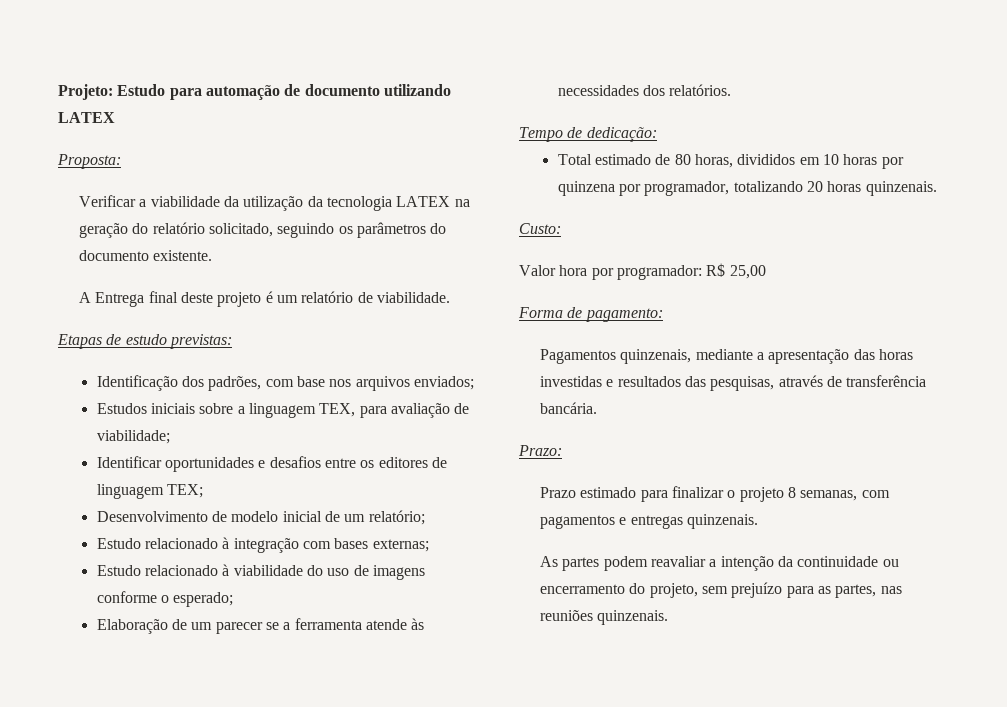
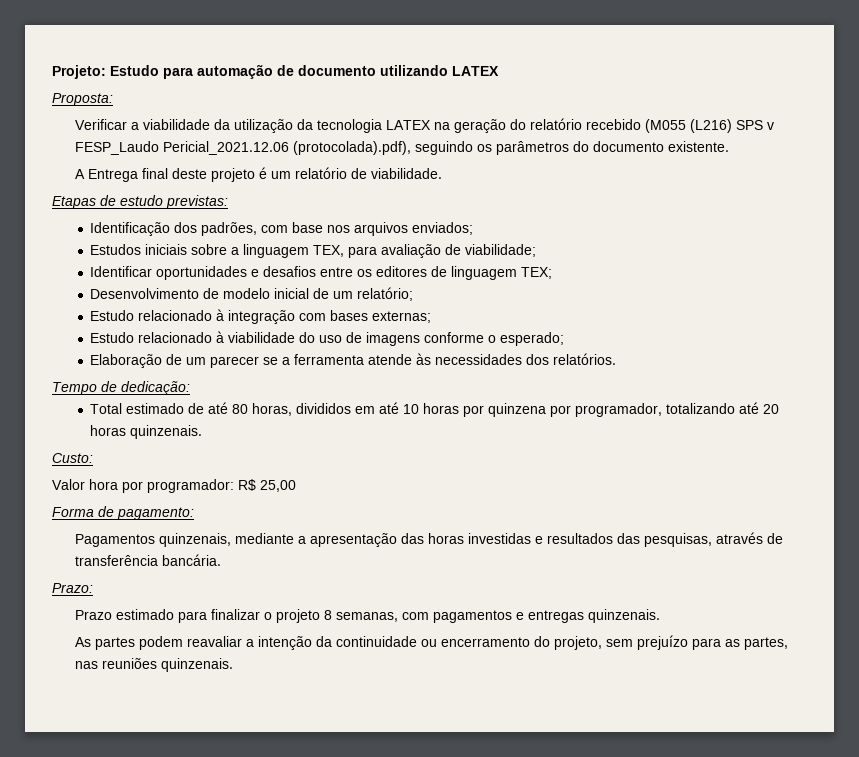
- Verificar a viabilidade da utilização da tecnologia LATEX na geração do relatório solicitado, seguindo os parâmetros do documento existente.
+ Verificar a viabilidade da utilização da tecnologia LATEX na geração do relatório recebido (M055 (L216) SPS v FESP_Laudo Pericial_2021.12.06 (protocolada).pdf), seguindo os parâmetros do documento existente.
- Total estimado de 80 horas, divididos em 10 horas por quinzena por programador, totalizando 20 horas quinzenais.
+ Total estimado de até 80 horas, divididos em até 10 horas por quinzena por programador, totalizando até 20 horas quinzenais.

